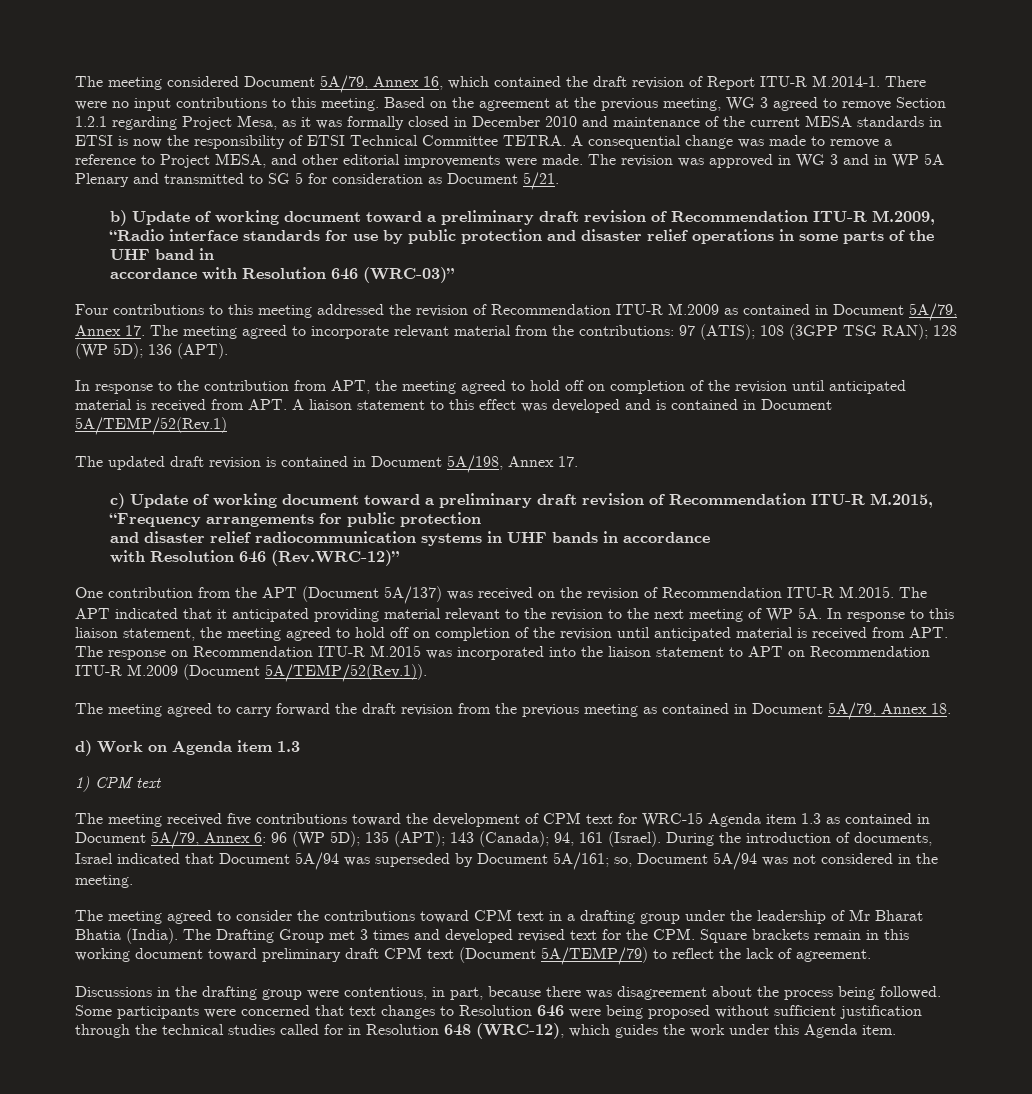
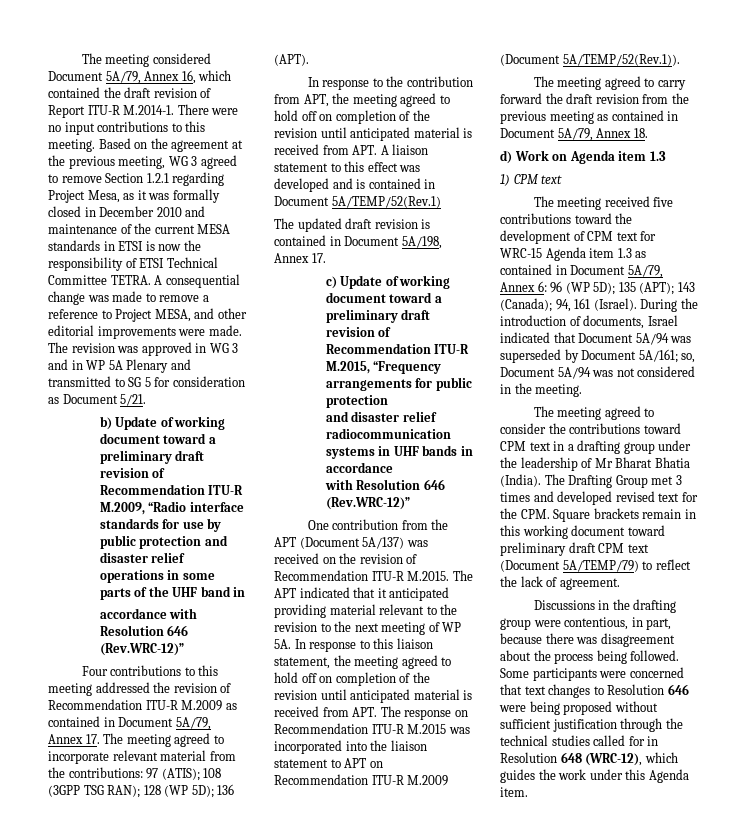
- accordance with Resolution 646 (WRC-03)”
+ accordance with Resolution 646 (Rev.WRC-12)”

